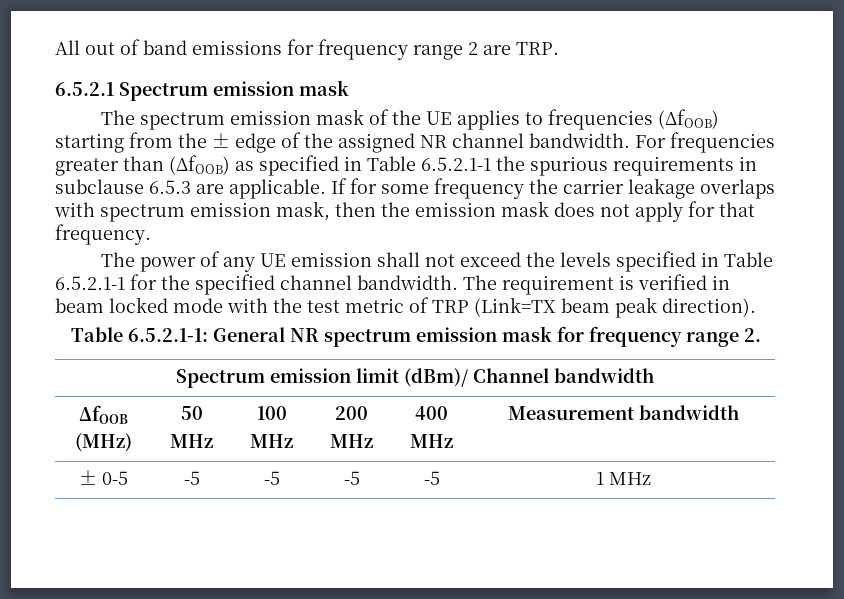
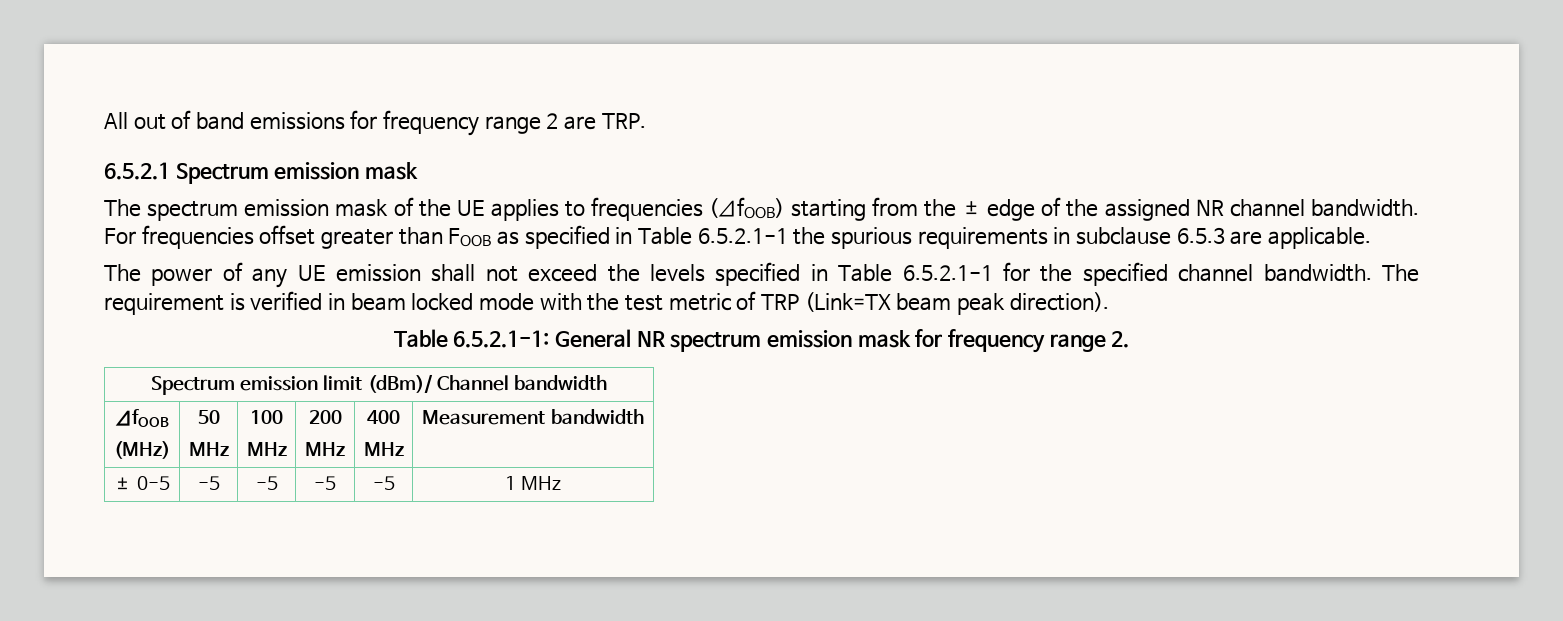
- For frequencies greater than (ΔfOOB) as specified in Table 6.5.2.1-1 the spurious requirements in subclause 6.5.3 are applicable. If for some frequency the carrier leakage overlaps with spectrum emission mask, then the emission mask does not apply for that frequency.
+ For frequencies offset greater than FOOB as specified in Table 6.5.2.1-1 the spurious requirements in subclause 6.5.3 are applicable.

